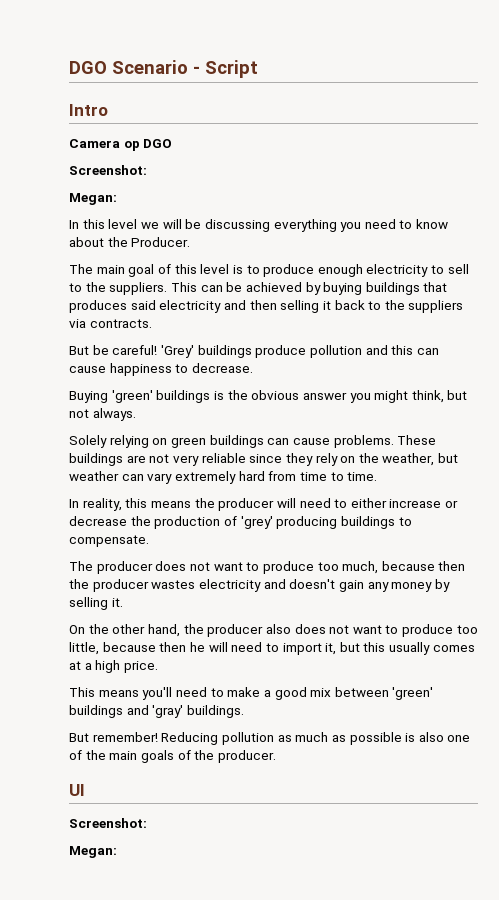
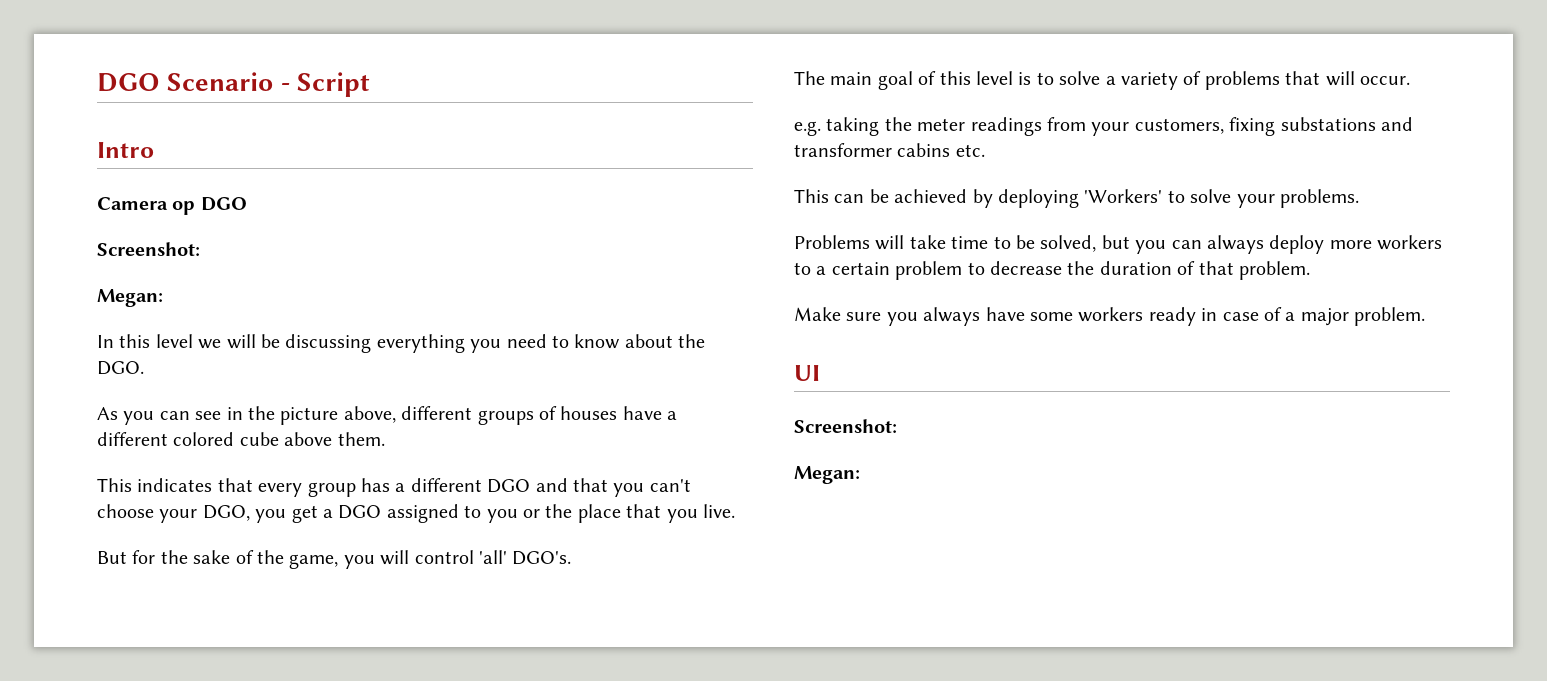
- In this level we will be discussing everything you need to know about the Producer.
+ In this level we will be discussing everything you need to know about the DGO.
+ As you can see in the picture above, different groups of houses have a different colored cube above them.
+ This indicates that every group has a different DGO and that you can't choose your DGO, you get a DGO assigned to you or the place that you live.
+ But for the sake of the game, you will control 'all' DGO's.
- The main goal of this level is to produce enough electricity to sell to the suppliers. This can be achieved by buying buildings that produces said electricity and then selling it back to the suppliers via contracts.
- But be careful! 'Grey' buildings produce pollution and this can cause happiness to decrease.
- Buying 'green' buildings is the obvious answer you might think, but not always.
- Solely relying on green buildings can cause problems. These buildings are not very reliable since they rely on the weather, but weather can vary extremely hard from time to time.
- In reality, this means the producer will need to either increase or decrease the production of 'grey' producing buildings to compensate.
- The producer does not want to produce too much, because then the producer wastes electricity and doesn't gain any money by selling it.
- On the other hand, the producer also does not want to produce too little, because then he will need to import it, but this usually comes at a high price.
- This means you'll need to make a good mix between 'green' buildings and 'gray' buildings.
- But remember! Reducing pollution as much as possible is also one of the main goals of the producer.
+ The main goal of this level is to solve a variety of problems that will occur.
+ e.g. taking the meter readings from your customers, fixing substations and transformer cabins etc.
+ This can be achieved by deploying 'Workers' to solve your problems.
+ Problems will take time to be solved, but you can always deploy more workers to a certain problem to decrease the duration of that problem.
+ Make sure you always have some workers ready in case of a major problem.

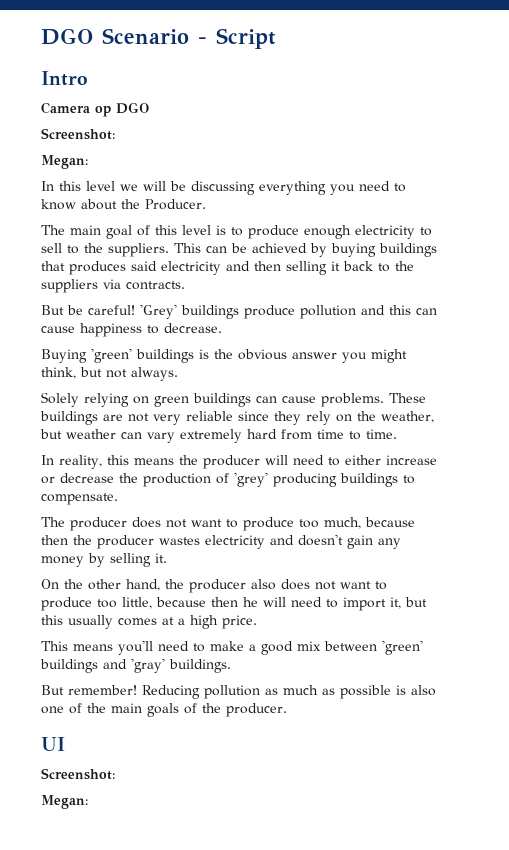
- In this level we will be discussing everything you need to know about the DGO.
- As you can see in the picture above, different groups of houses have a different colored cube above them.
- This indicates that every group has a different DGO and that you can't choose your DGO, you get a DGO assigned to you or the place that you live.
- But for the sake of the game, you will control 'all' DGO's.
+ In this level we will be discussing everything you need to know about the Producer.
- The main goal of this level is to solve a variety of problems that will occur.
- e.g. taking the meter readings from your customers, fixing substations and transformer cabins etc.
- This can be achieved by deploying 'Workers' to solve your problems.
- Problems will take time to be solved, but you can always deploy more workers to a certain problem to decrease the duration of that problem.
- Make sure you always have some workers ready in case of a major problem.
+ The main goal of this level is to produce enough electricity to sell to the suppliers. This can be achieved by buying buildings that produces said electricity and then selling it back to the suppliers via contracts.
+ But be careful! 'Grey' buildings produce pollution and this can cause happiness to decrease.
+ Buying 'green' buildings is the obvious answer you might think, but not always.
+ Solely relying on green buildings can cause problems. These buildings are not very reliable since they rely on the weather, but weather can vary extremely hard from time to time.
+ In reality, this means the producer will need to either increase or decrease the production of 'grey' producing buildings to compensate.
+ The producer does not want to produce too much, because then the producer wastes electricity and doesn't gain any money by selling it.
+ On the other hand, the producer also does not want to produce too little, because then he will need to import it, but this usually comes at a high price.
+ This means you'll need to make a good mix between 'green' buildings and 'gray' buildings.
+ But remember! Reducing pollution as much as possible is also one of the main goals of the producer.

